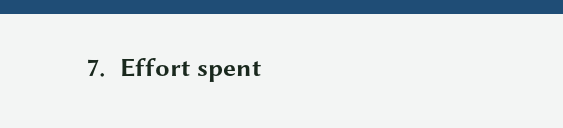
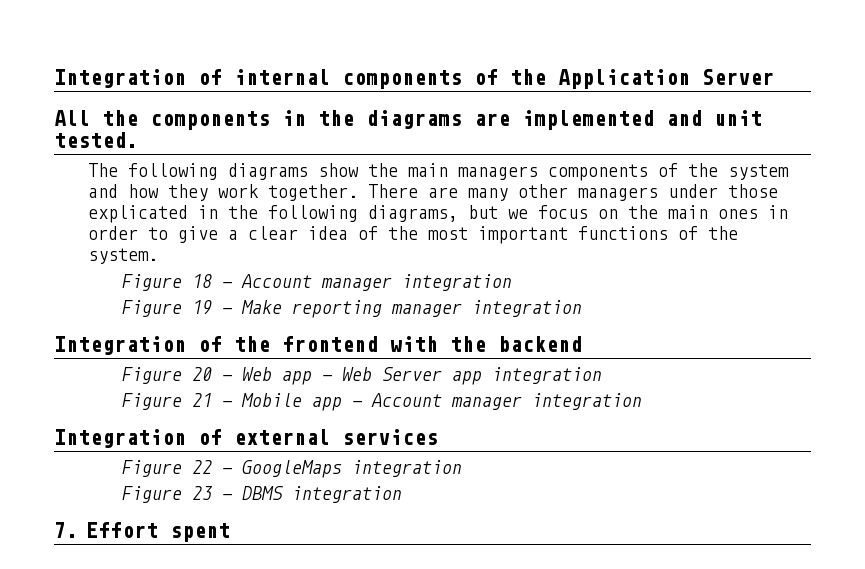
+ Integration of internal components of the Application Server
+ All the components in the diagrams are implemented and unit tested.
+ The following diagrams show the main managers components of the system and how they work together. There are many other managers under those explicated in the following diagrams, but we focus on the main ones in order to give a clear idea of the most important functions of the system.
+ Figure 18 - Account manager integration
+ Figure 19 - Make reporting manager integration
+ Integration of the frontend with the backend
+ Figure 20 - Web app - Web Server app integration
+ Figure 21 - Mobile app - Account manager integration
+ Integration of external services
+ Figure 22 - GoogleMaps integration
+ Figure 23 - DBMS integration

